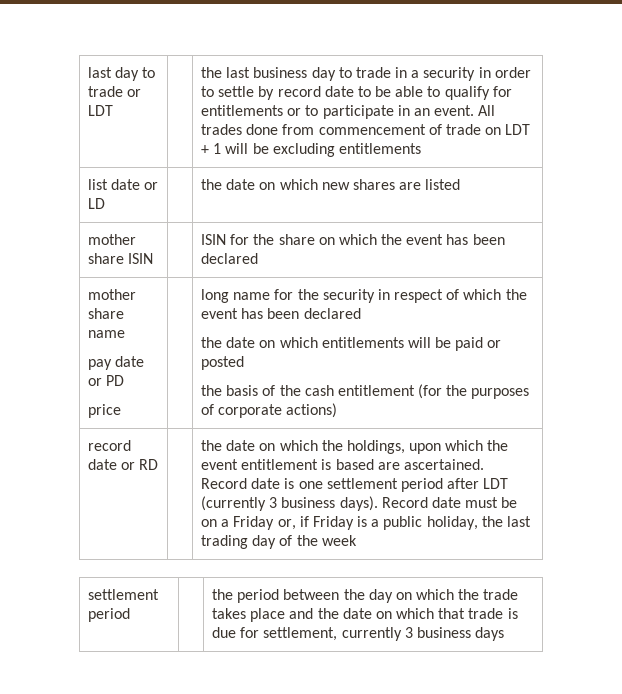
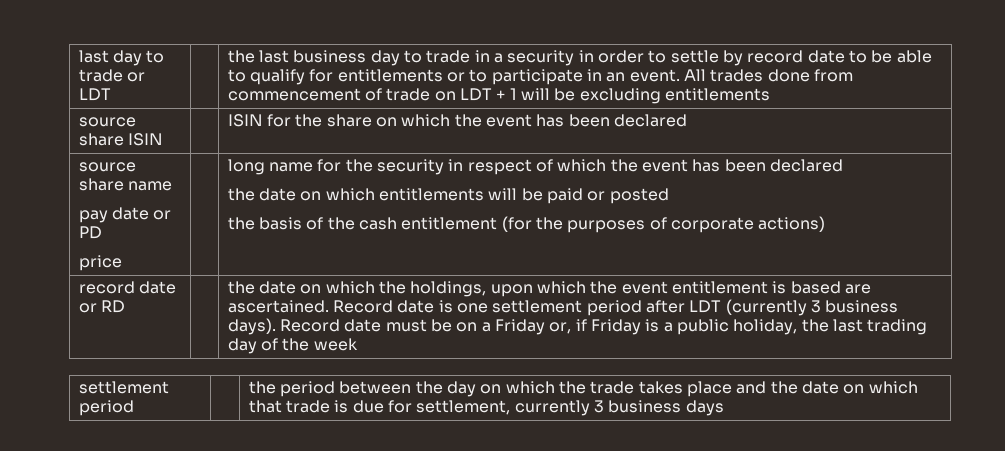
- list date or LD | | the date on which new shares are listed
- mother share ISIN | | ISIN for the share on which the event has been declared
+ source share ISIN | | ISIN for the share on which the event has been declared
- mother share name
+ source share name

